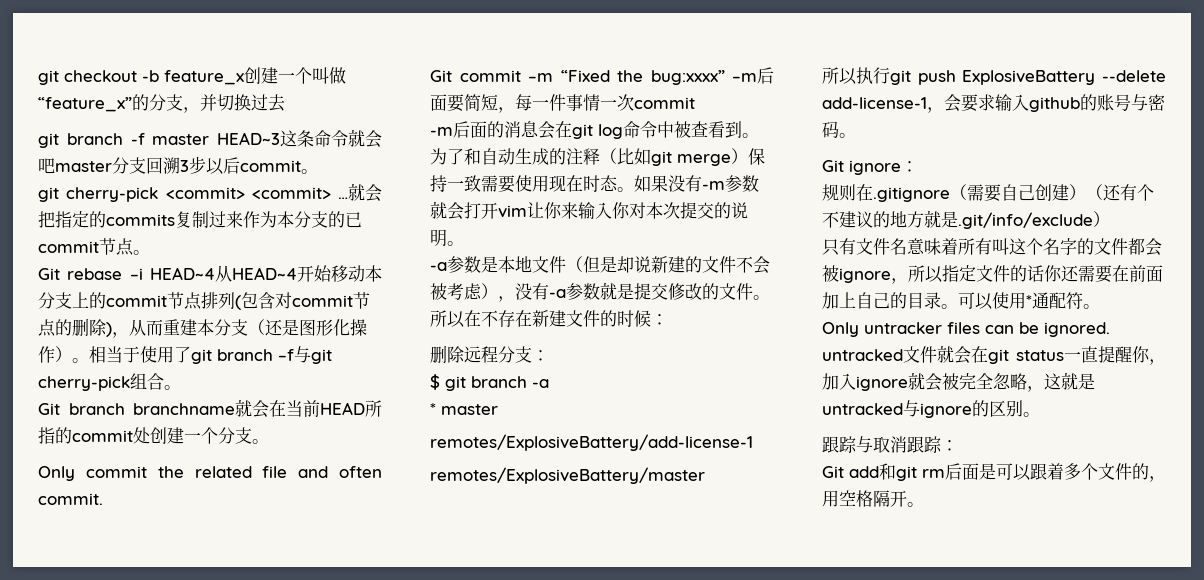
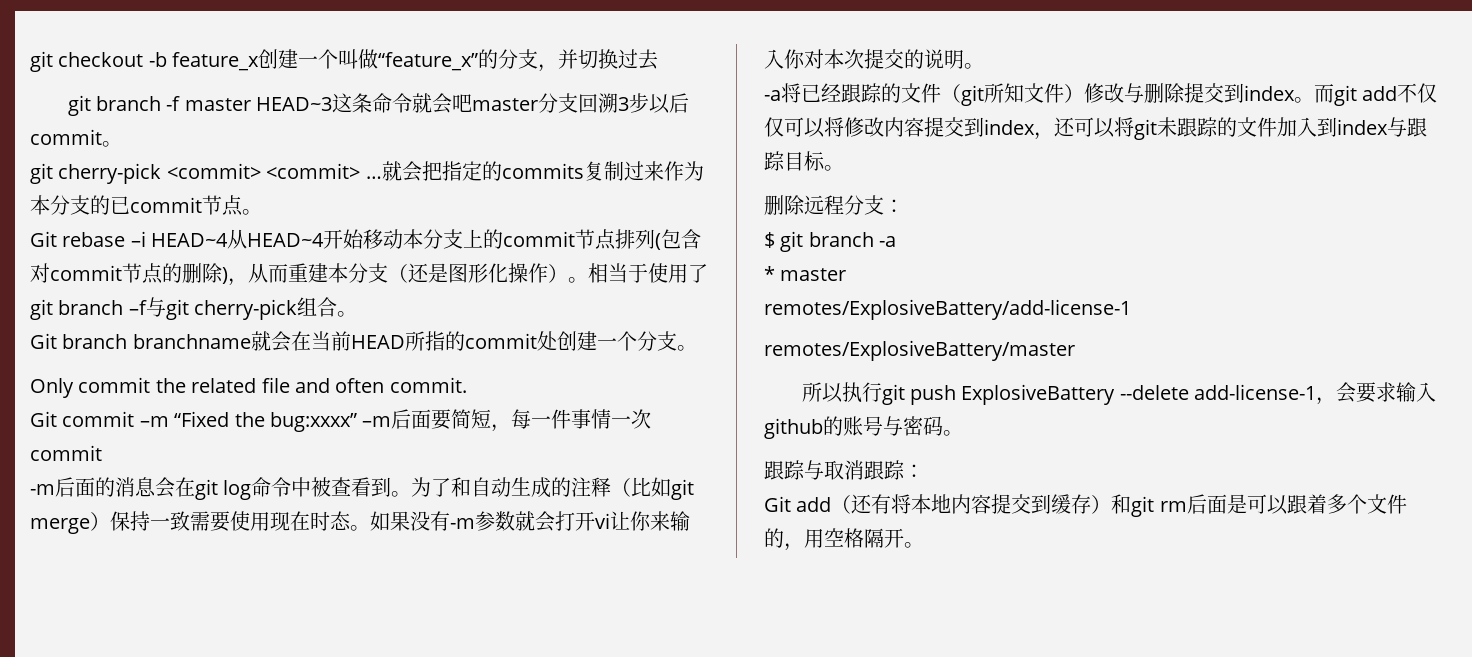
- 如果没有-m参数就会打开vim让你来输入你对本次提交的说明。
+ 如果没有-m参数就会打开vi让你来输入你对本次提交的说明。
- -a参数是本地文件（但是却说新建的文件不会被考虑），没有-a参数就是提交修改的文件。所以在不存在新建文件的时候：
+ -a将已经跟踪的文件（git所知文件）修改与删除提交到index。而git add不仅仅可以将修改内容提交到index，还可以将git未跟踪的文件加入到index与跟踪目标。
- Git ignore：
- 规则在.gitignore（需要自己创建）（还有个不建议的地方就是.git/info/exclude）
- 只有文件名意味着所有叫这个名字的文件都会被ignore，所以指定文件的话你还需要在前面加上自己的目录。可以使用*通配符。
- Only untracker files can be ignored. untracked文件就会在git status一直提醒你，加入ignore就会被完全忽略，这就是untracked与ignore的区别。
- Git add和git rm后面是可以跟着多个文件的，用空格隔开。
+ Git add（还有将本地内容提交到缓存）和git rm后面是可以跟着多个文件的，用空格隔开。

